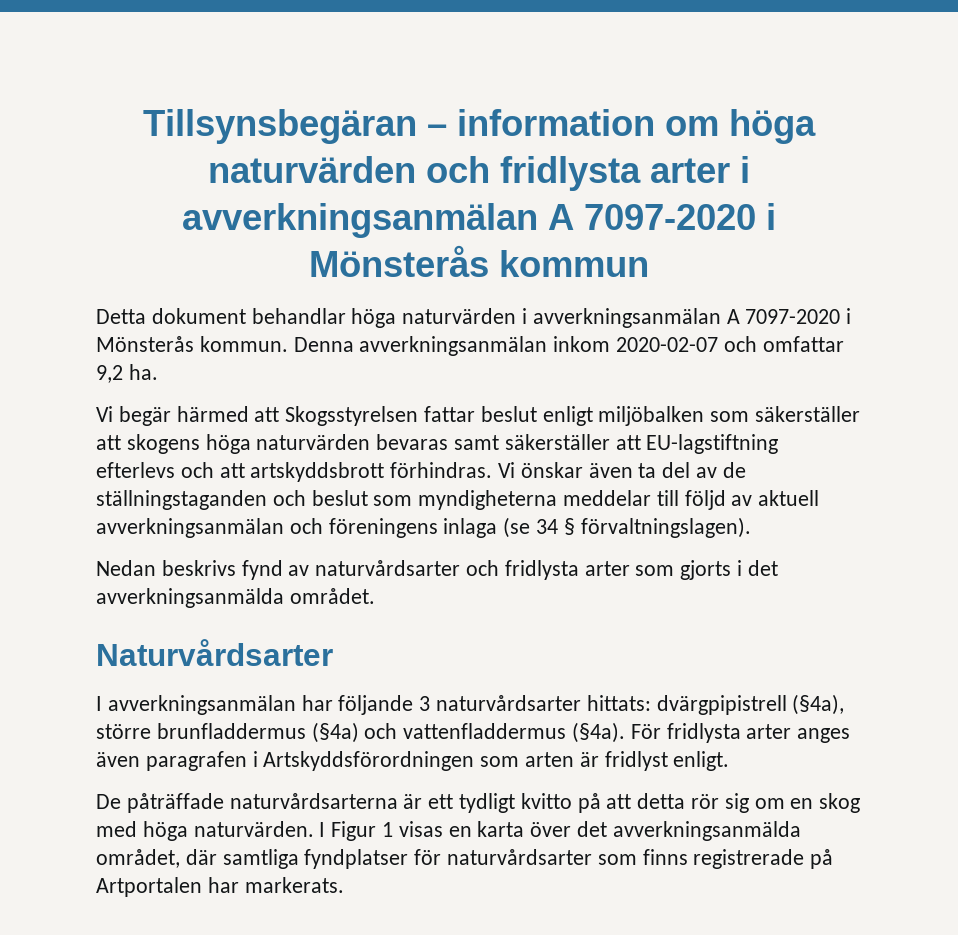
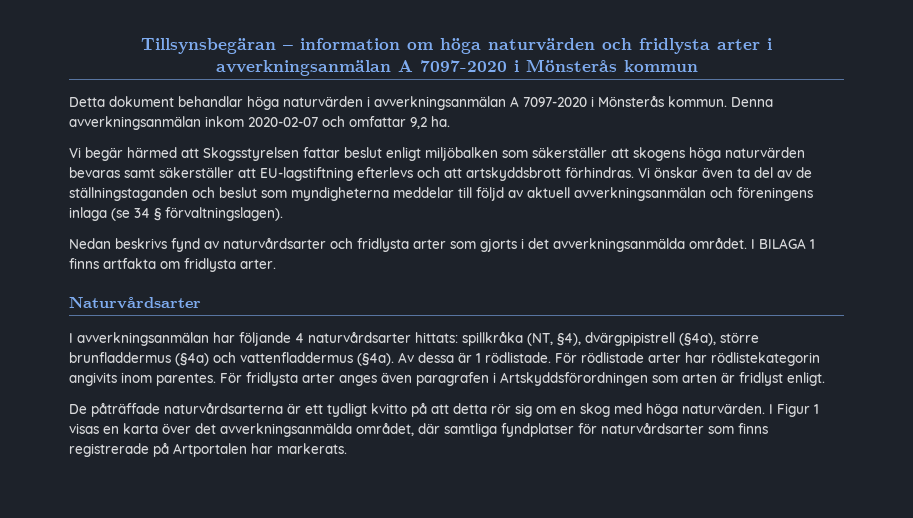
+ I BILAGA 1 finns artfakta om fridlysta arter.
- I avverkningsanmälan har följande 3 naturvårdsarter hittats: dvärgpipistrell (§4a), större brunfladdermus (§4a) och vattenfladdermus (§4a).
+ I avverkningsanmälan har följande 4 naturvårdsarter hittats: spillkråka (NT, §4), dvärgpipistrell (§4a), större brunfladdermus (§4a) och vattenfladdermus (§4a).
+ Av dessa är 1 rödlistade. För rödlistade arter har rödlistekategorin angivits inom parentes.

